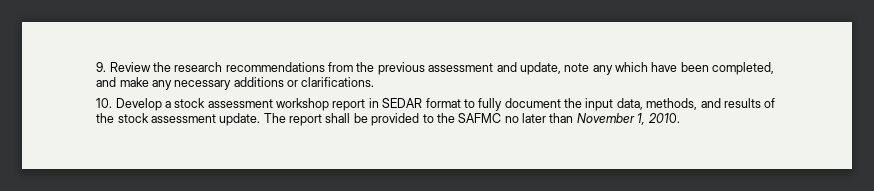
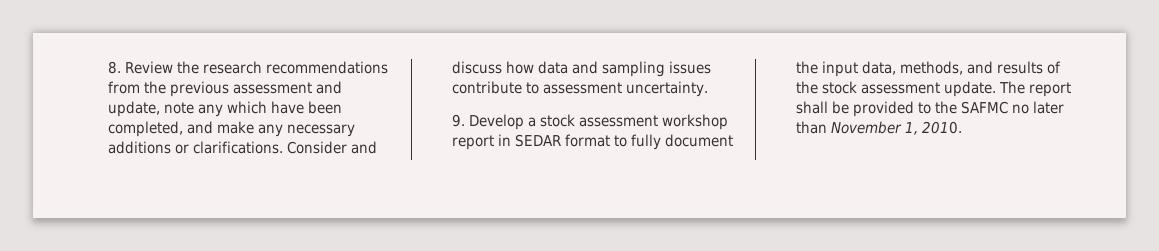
- 9. Review the research recommendations from the previous assessment and update, note any which have been completed, and make any necessary additions or clarifications.
- 10. Develop a stock assessment workshop report in SEDAR format to fully document the input data, methods, and results of the stock assessment update.
+ 8. Review the research recommendations from the previous assessment and update, note any which have been completed, and make any necessary additions or clarifications. Consider and discuss how data and sampling issues contribute to assessment uncertainty.
+ 9. Develop a stock assessment workshop report in SEDAR format to fully document the input data, methods, and results of the stock assessment update.

